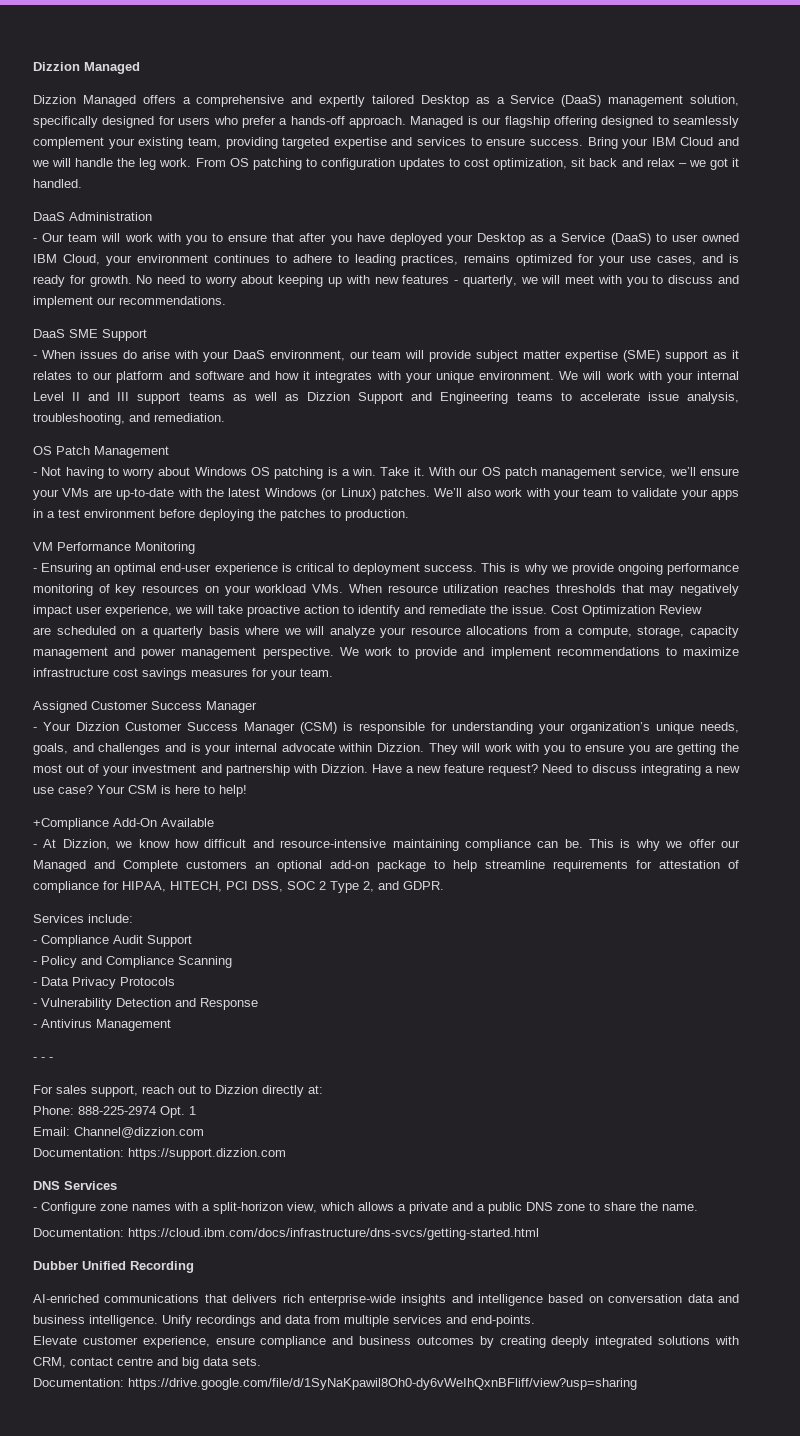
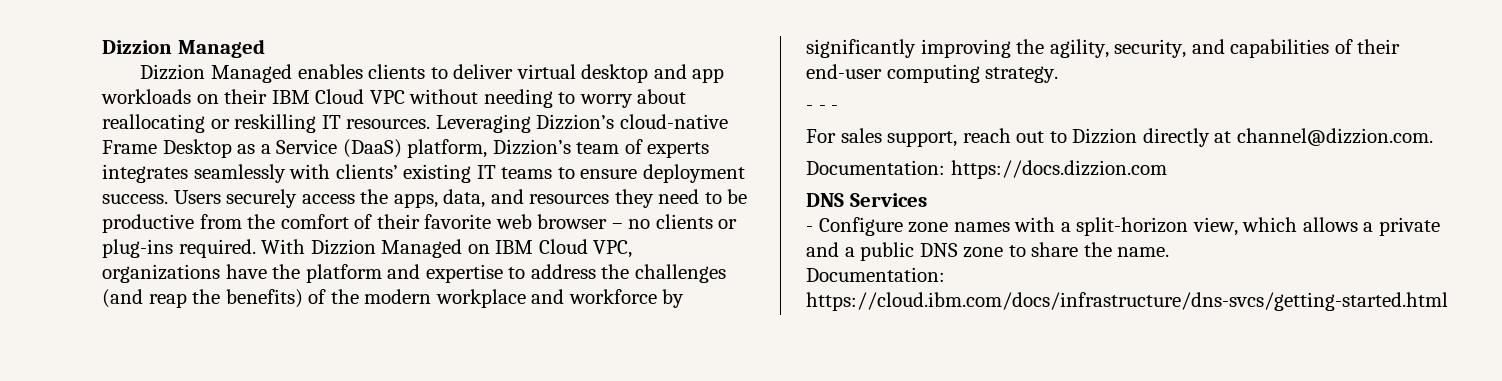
- Dizzion Managed offers a comprehensive and expertly tailored Desktop as a Service (DaaS) management solution, specifically designed for users who prefer a hands-off approach. Managed is our flagship offering designed to seamlessly complement your existing team, providing targeted expertise and services to ensure success. Bring your IBM Cloud and we will handle the leg work. From OS patching to configuration updates to cost optimization, sit back and relax – we got it handled.
- DaaS Administration
- - Our team will work with you to ensure that after you have deployed your Desktop as a Service (DaaS) to user owned IBM Cloud, your environment continues to adhere to leading practices, remains optimized for your use cases, and is ready for growth. No need to worry about keeping up with new features - quarterly, we will meet with you to discuss and implement our recommendations.
- DaaS SME Support
- - When issues do arise with your DaaS environment, our team will provide subject matter expertise (SME) support as it relates to our platform and software and how it integrates with your unique environment. We will work with your internal Level II and III support teams as well as Dizzion Support and Engineering teams to accelerate issue analysis, troubleshooting, and remediation.
- OS Patch Management
- - Not having to worry about Windows OS patching is a win. Take it. With our OS patch management service, we’ll ensure your VMs are up-to-date with the latest Windows (or Linux) patches. We’ll also work with your team to validate your apps in a test environment before deploying the patches to production.
- VM Performance Monitoring
- - Ensuring an optimal end-user experience is critical to deployment success. This is why we provide ongoing performance monitoring of key resources on your workload VMs. When resource utilization reaches thresholds that may negatively impact user experience, we will take proactive action to identify and remediate the issue. Cost Optimization Review
- are scheduled on a quarterly basis where we will analyze your resource allocations from a compute, storage, capacity management and power management perspective. We work to provide and implement recommendations to maximize infrastructure cost savings measures for your team.
- Assigned Customer Success Manager
- - Your Dizzion Customer Success Manager (CSM) is responsible for understanding your organization’s unique needs, goals, and challenges and is your internal advocate within Dizzion. They will work with you to ensure you are getting the most out of your investment and partnership with Dizzion. Have a new feature request? Need to discuss integrating a new use case? Your CSM is here to help!
- +Compliance Add-On Available
- - At Dizzion, we know how difficult and resource-intensive maintaining compliance can be. This is why we offer our Managed and Complete customers an optional add-on package to help streamline requirements for attestation of compliance for HIPAA, HITECH, PCI DSS, SOC 2 Type 2, and GDPR.
- Services include:
- - Compliance Audit Support
- - Policy and Compliance Scanning
- - Data Privacy Protocols
- - Vulnerability Detection and Response
- - Antivirus Management
+ Dizzion Managed enables clients to deliver virtual desktop and app workloads on their IBM Cloud VPC without needing to worry about reallocating or reskilling IT resources. Leveraging Dizzion’s cloud-native Frame Desktop as a Service (DaaS) platform, Dizzion’s team of experts integrates seamlessly with clients’ existing IT teams to ensure deployment success. Users securely access the apps, data, and resources they need to be productive from the comfort of their favorite web browser – no clients or plug-ins required. With Dizzion Managed on IBM Cloud VPC, organizations have the platform and expertise to address the challenges (and reap the benefits) of the modern workplace and workforce by significantly improving the agility, security, and capabilities of their end-user computing strategy.
- For sales support, reach out to Dizzion directly at:
- Phone: 888-225-2974 Opt. 1
- Email: Channel@dizzion.com
- Documentation: https://support.dizzion.com
+ For sales support, reach out to Dizzion directly at channel@dizzion.com.
+ Documentation: https://docs.dizzion.com
- Dubber Unified Recording
- AI-enriched communications that delivers rich enterprise-wide insights and intelligence based on conversation data and business intelligence. Unify recordings and data from multiple services and end-points.
- Elevate customer experience, ensure compliance and business outcomes by creating deeply integrated solutions with CRM, contact centre and big data sets.
- Documentation: https://drive.google.com/file/d/1SyNaKpawil8Oh0-dy6vWeIhQxnBFliff/view?usp=sharing

